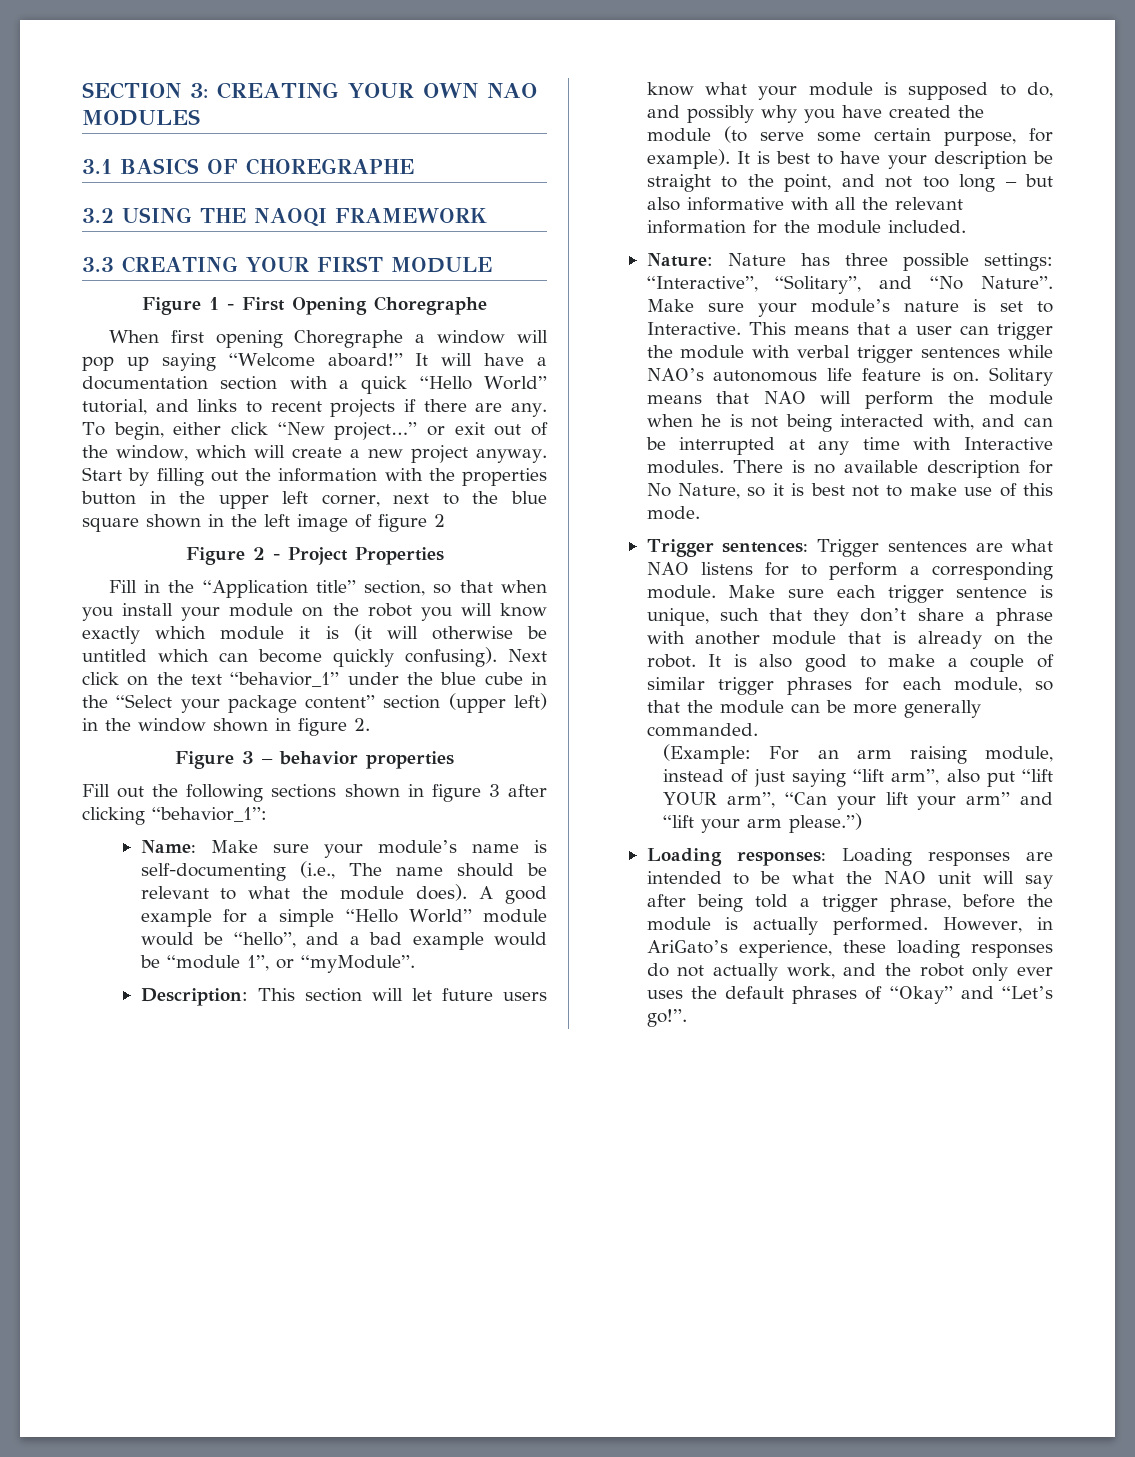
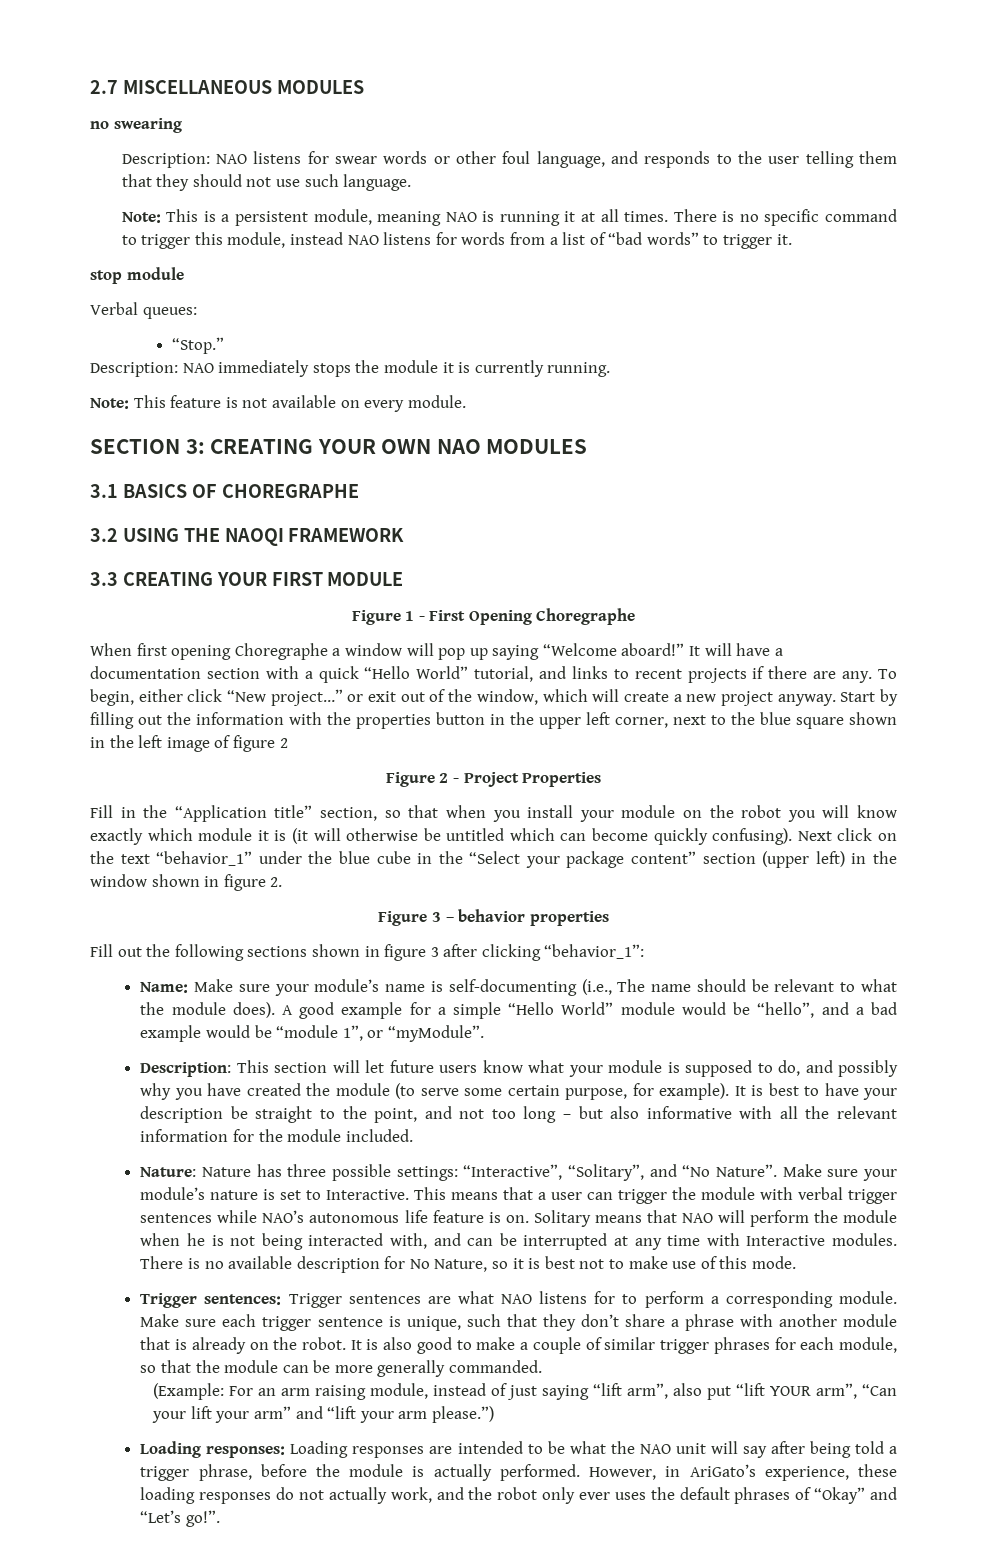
+ 2.7 MISCELLANEOUS MODULES
+ no swearing
+ Description: NAO listens for swear words or other foul language, and responds to the user telling them that they should not use such language.
+ Note: This is a persistent module, meaning NAO is running it at all times. There is no specific command to trigger this module, instead NAO listens for words from a list of “bad words” to trigger it.
+ stop module
+ Verbal queues:
+ “Stop.”
+ Description: NAO immediately stops the module it is currently running.
+ Note: This feature is not available on every module.

